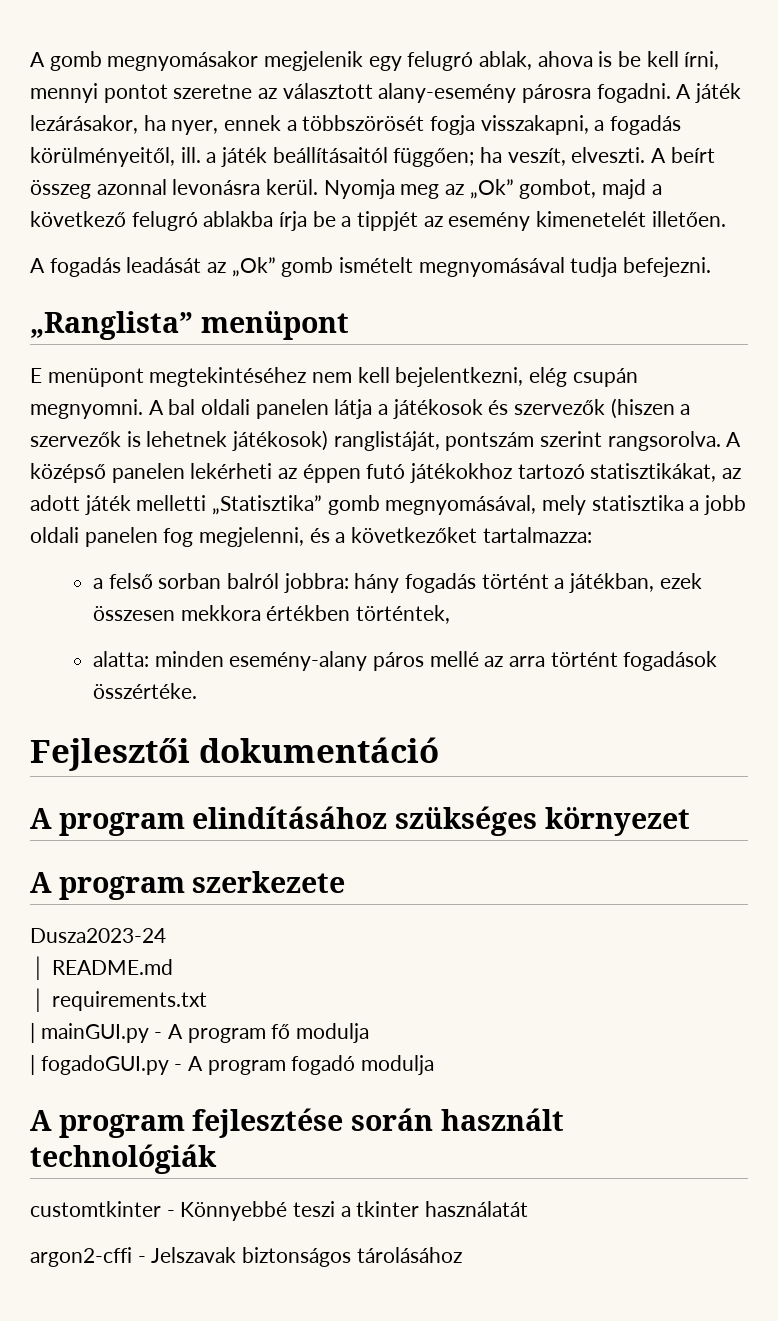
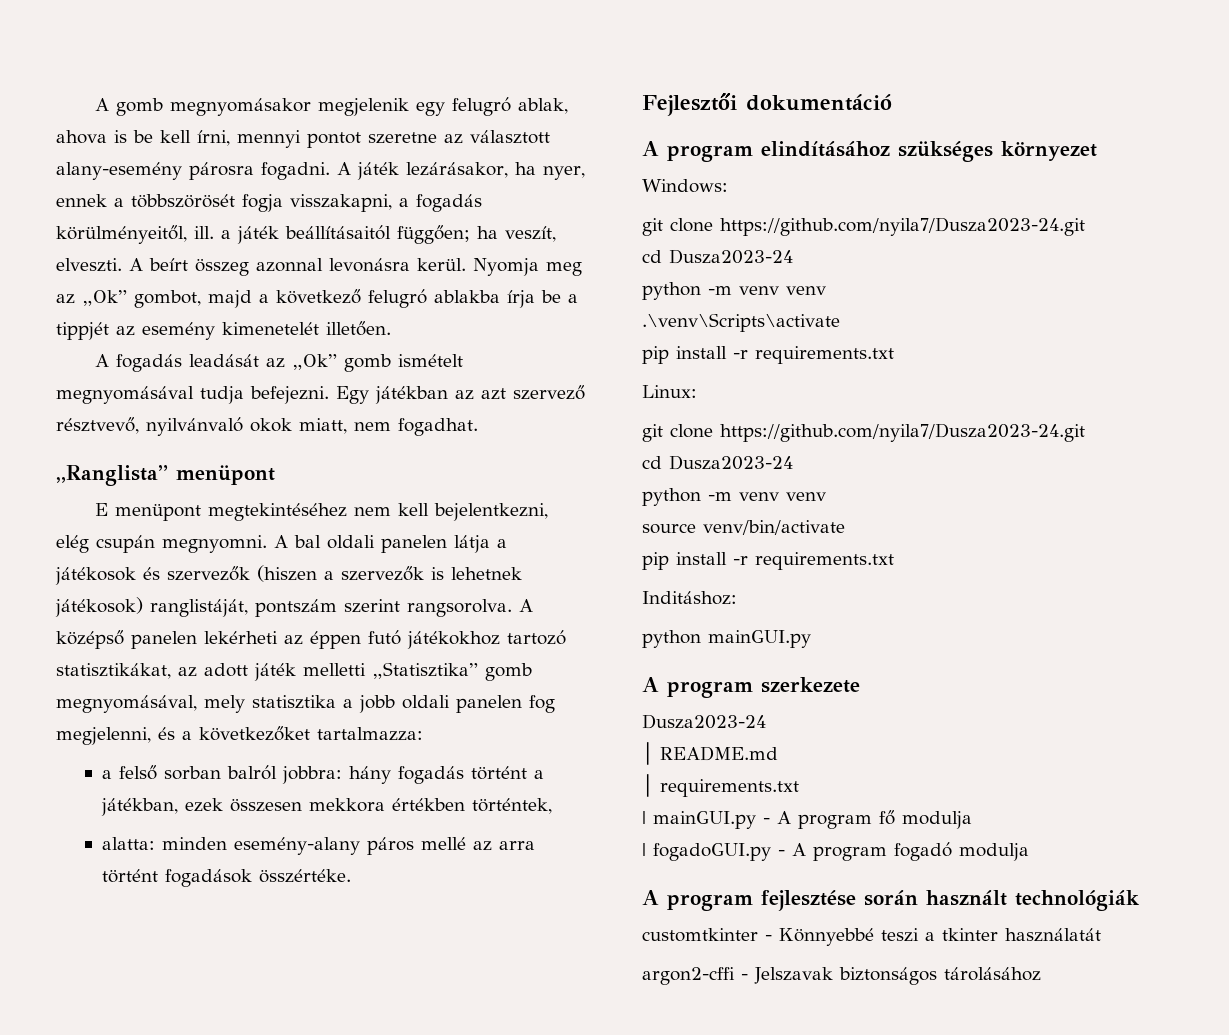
+ Egy játékban az azt szervező résztvevő, nyilvánvaló okok miatt, nem fogadhat.
+ Windows:
+ git clone https://github.com/nyila7/Dusza2023-24.git
+ cd Dusza2023-24
+ python -m venv venv
+ .\venv\Scripts\activate
+ pip install -r requirements.txt
+ Linux:
+ git clone https://github.com/nyila7/Dusza2023-24.git
+ cd Dusza2023-24
+ python -m venv venv
+ source venv/bin/activate
+ pip install -r requirements.txt
+ Inditáshoz:
+ python mainGUI.py

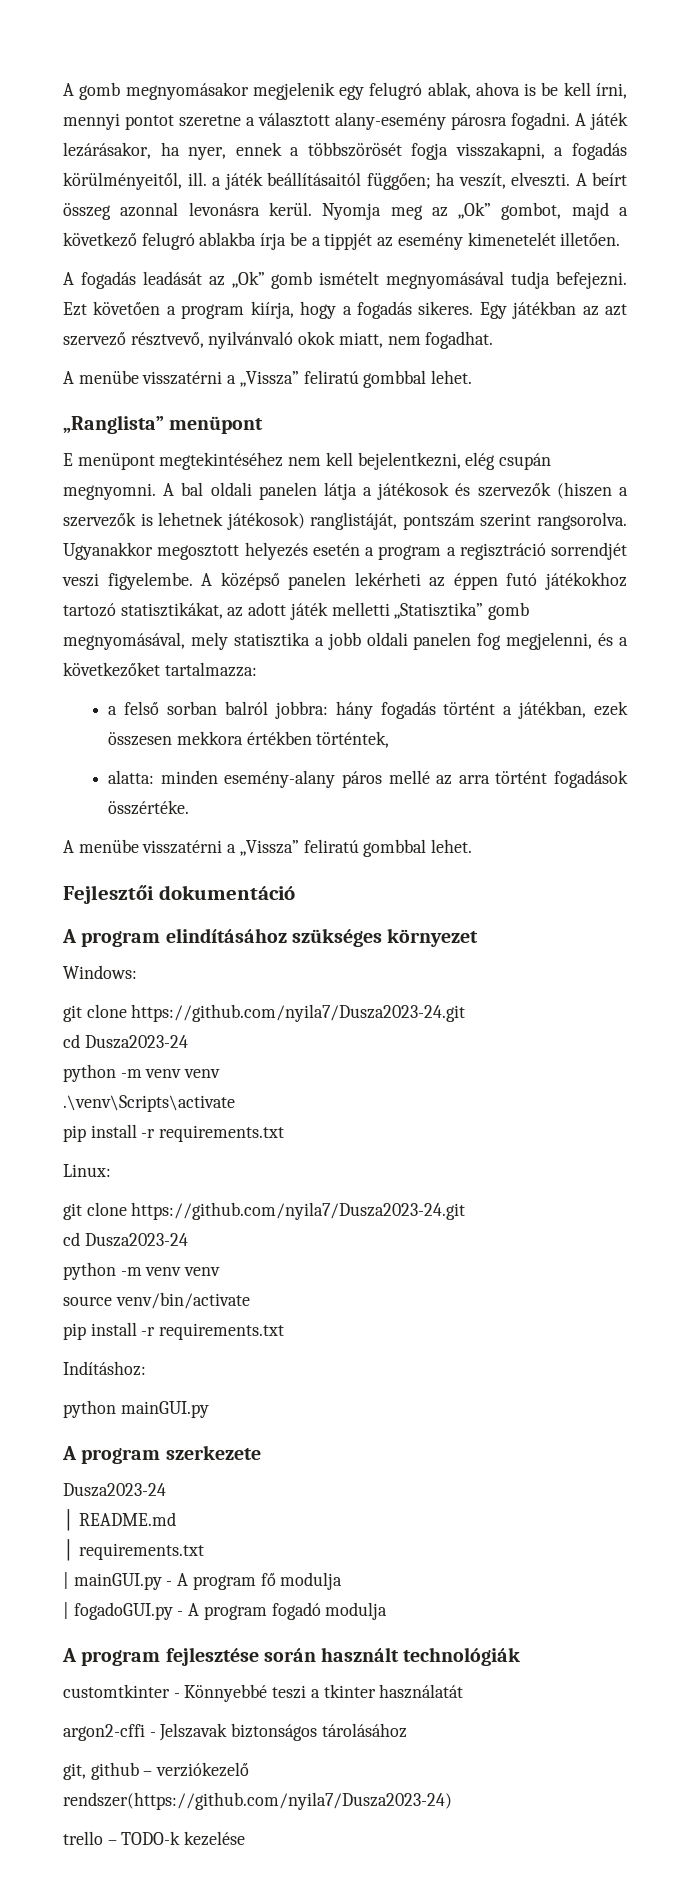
- A gomb megnyomásakor megjelenik egy felugró ablak, ahova is be kell írni, mennyi pontot szeretne az választott alany-esemény párosra fogadni.
+ A gomb megnyomásakor megjelenik egy felugró ablak, ahova is be kell írni, mennyi pontot szeretne a választott alany-esemény párosra fogadni.
+ Ezt követően a program kiírja, hogy a fogadás sikeres.
  Egy játékban az azt szervező résztvevő, nyilvánvaló okok miatt, nem fogadhat.
+ A menübe visszatérni a „Vissza” feliratú gombbal lehet.
+ Ugyanakkor megosztott helyezés esetén a program a regisztráció sorrendjét veszi figyelembe.
  alatta: minden esemény-alany páros mellé az arra történt fogadások összértéke.
+ A menübe visszatérni a „Vissza” feliratú gombbal lehet.
- Inditáshoz:
+ Indításhoz:
+ git, github – verziókezelő rendszer(https://github.com/nyila7/Dusza2023-24)
+ trello – TODO-k kezelése

